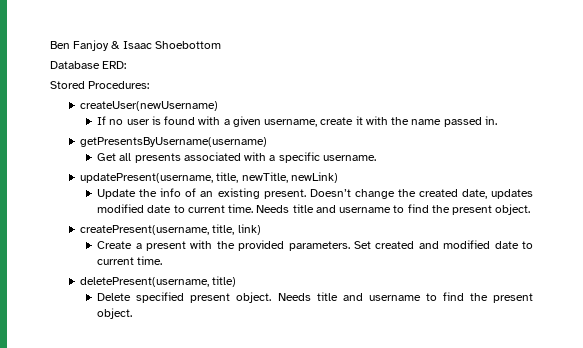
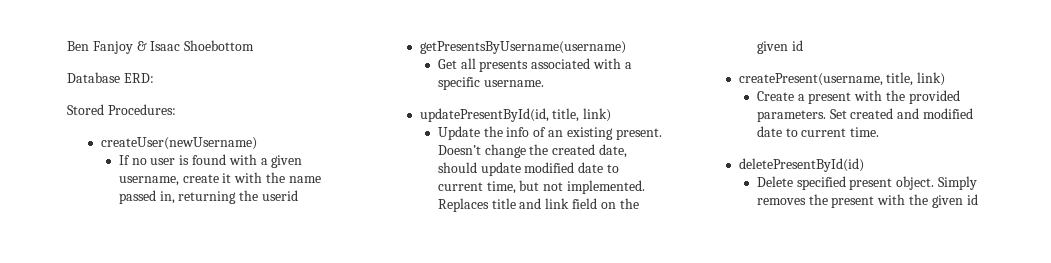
- If no user is found with a given username, create it with the name passed in.
+ If no user is found with a given username, create it with the name passed in, returning the userid
- updatePresent(username, title, newTitle, newLink)
+ updatePresentById(id, title, link)
- Doesn’t change the created date, updates modified date to current time. Needs title and username to find the present object.
+ Doesn’t change the created date, should update modified date to current time, but not implemented. Replaces title and link field on the given id
- deletePresent(username, title)
+ deletePresentById(id)
- Delete specified present object. Needs title and username to find the present object.
+ Delete specified present object. Simply removes the present with the given id

